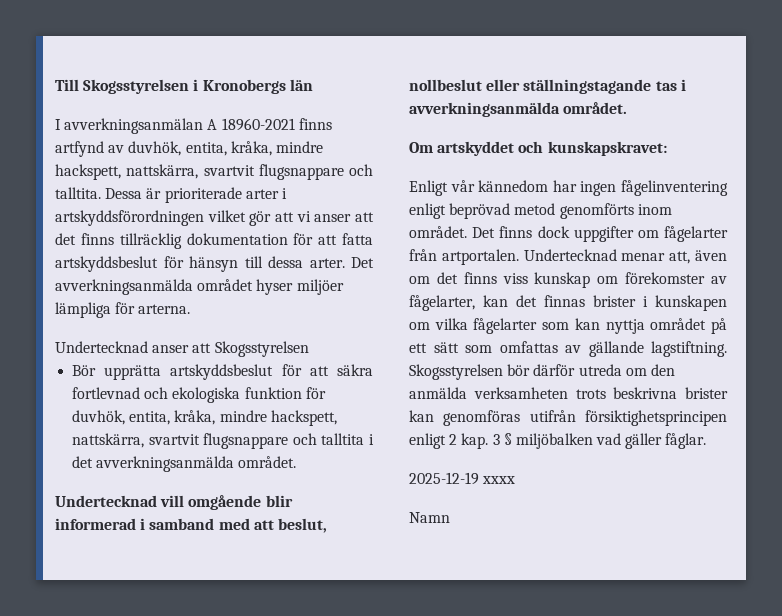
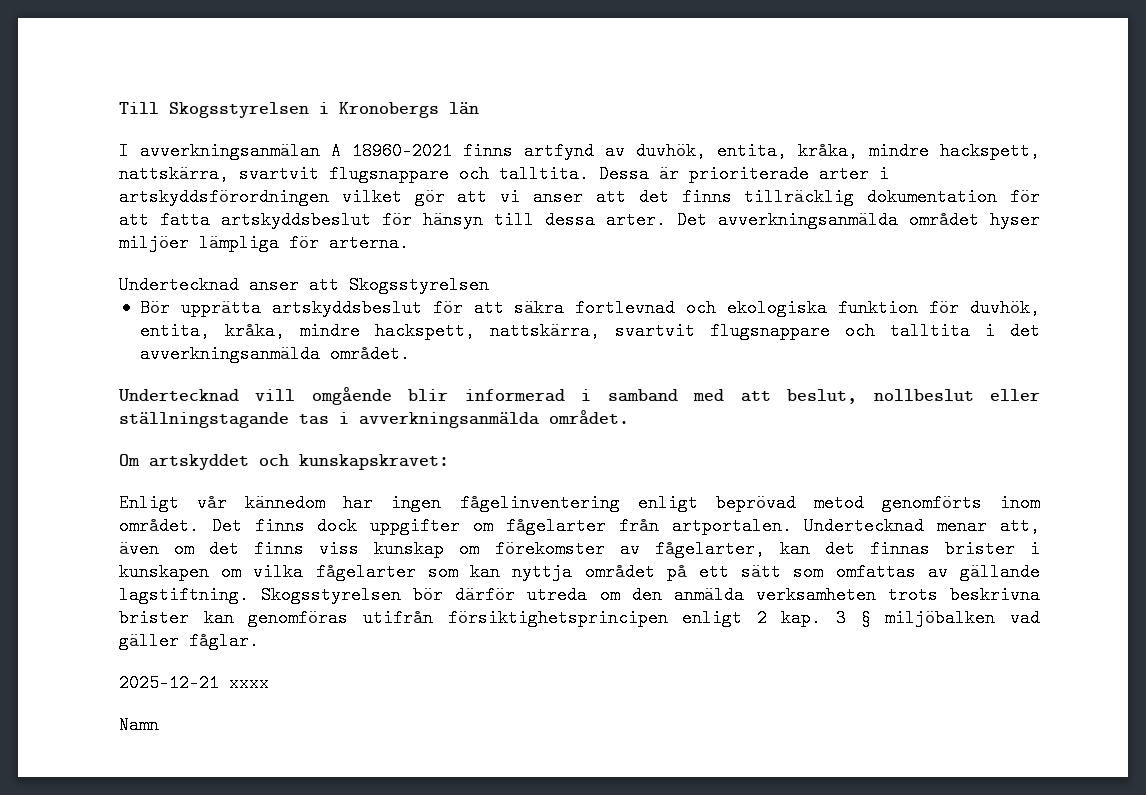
- 2025-12-19 xxxx
+ 2025-12-21 xxxx

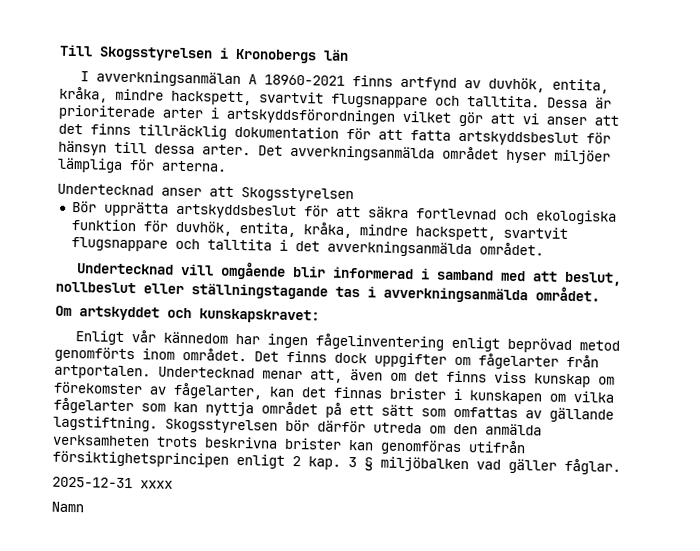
- I avverkningsanmälan A 18960-2021 finns artfynd av duvhök, entita, kråka, mindre hackspett, nattskärra, svartvit flugsnappare och talltita.
+ I avverkningsanmälan A 18960-2021 finns artfynd av duvhök, entita, kråka, mindre hackspett, svartvit flugsnappare och talltita.
- Bör upprätta artskyddsbeslut för att säkra fortlevnad och ekologiska funktion för duvhök, entita, kråka, mindre hackspett, nattskärra, svartvit flugsnappare och talltita i det avverkningsanmälda området.
+ Bör upprätta artskyddsbeslut för att säkra fortlevnad och ekologiska funktion för duvhök, entita, kråka, mindre hackspett, svartvit flugsnappare och talltita i det avverkningsanmälda området.
- 2025-12-21 xxxx
+ 2025-12-31 xxxx

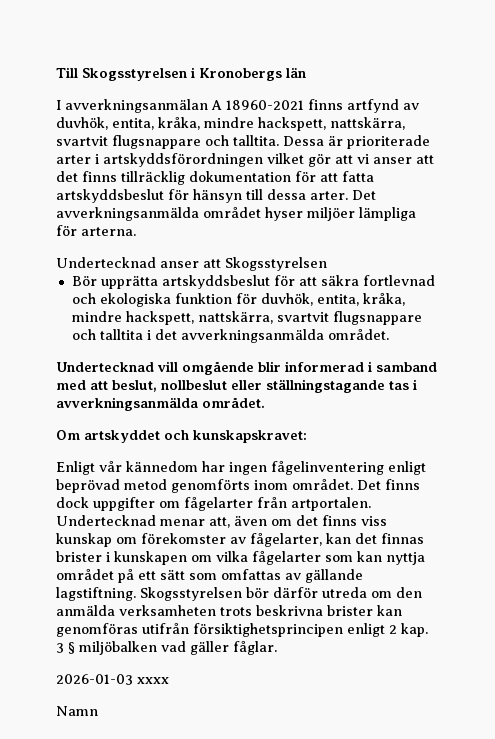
- I avverkningsanmälan A 18960-2021 finns artfynd av duvhök, entita, kråka, mindre hackspett, svartvit flugsnappare och talltita.
+ I avverkningsanmälan A 18960-2021 finns artfynd av duvhök, entita, kråka, mindre hackspett, nattskärra, svartvit flugsnappare och talltita.
- Bör upprätta artskyddsbeslut för att säkra fortlevnad och ekologiska funktion för duvhök, entita, kråka, mindre hackspett, svartvit flugsnappare och talltita i det avverkningsanmälda området.
+ Bör upprätta artskyddsbeslut för att säkra fortlevnad och ekologiska funktion för duvhök, entita, kråka, mindre hackspett, nattskärra, svartvit flugsnappare och talltita i det avverkningsanmälda området.
- 2025-12-31 xxxx
+ 2026-01-03 xxxx

